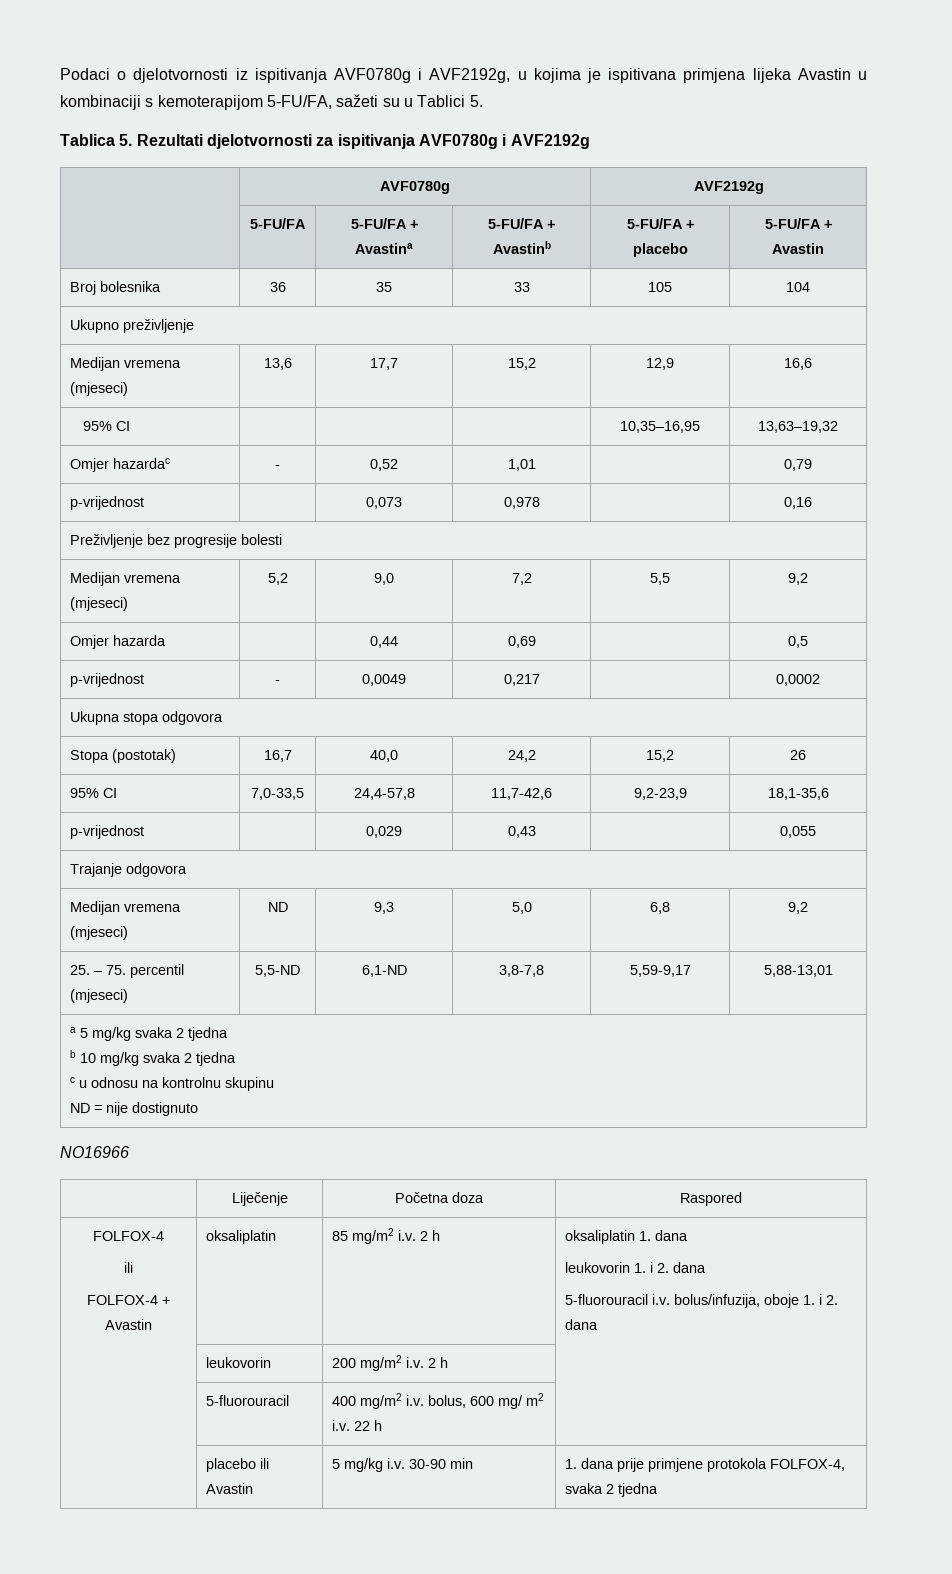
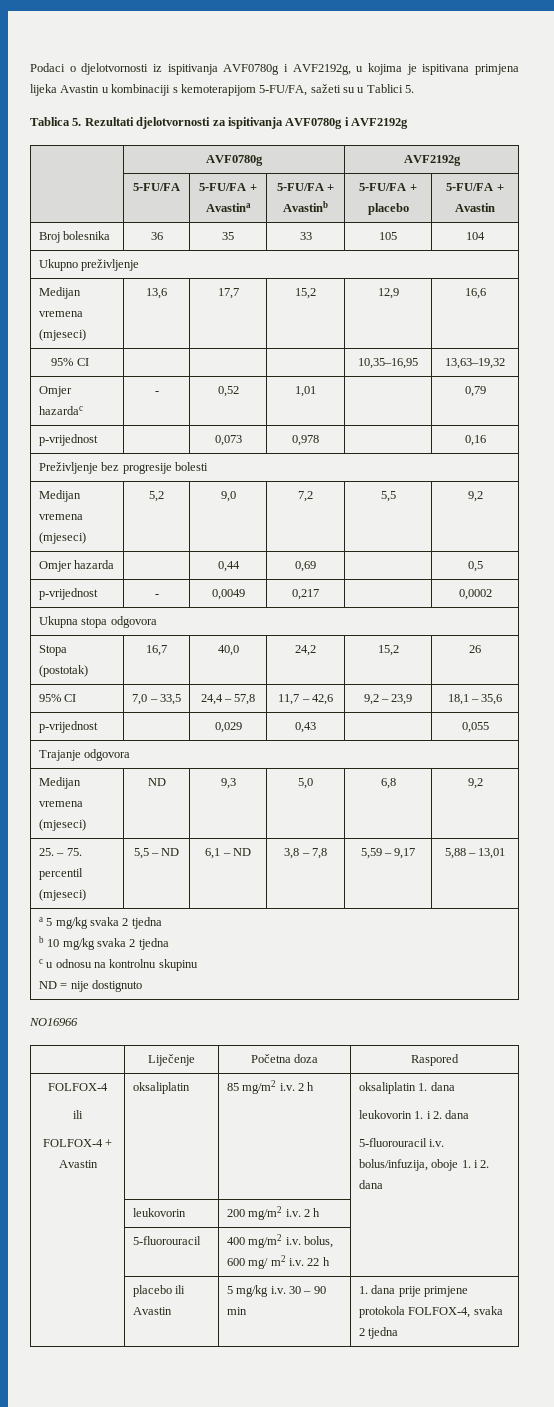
- 95% CI | 7,0-33,5 | 24,4-57,8 | 11,7-42,6 | 9,2-23,9 | 18,1-35,6
+ 95% CI | 7,0 – 33,5 | 24,4 – 57,8 | 11,7 – 42,6 | 9,2 – 23,9 | 18,1 – 35,6
- 25. – 75. percentil (mjeseci) | 5,5-ND | 6,1-ND | 3,8-7,8 | 5,59-9,17 | 5,88-13,01
+ 25. – 75. percentil (mjeseci) | 5,5 – ND | 6,1 – ND | 3,8 – 7,8 | 5,59 – 9,17 | 5,88 – 13,01
- | placebo ili Avastin | 5 mg/kg i.v. 30-90 min | 1. dana prije primjene protokola FOLFOX-4, svaka 2 tjedna
+ | placebo ili Avastin | 5 mg/kg i.v. 30 – 90 min | 1. dana prije primjene protokola FOLFOX-4, svaka 2 tjedna

